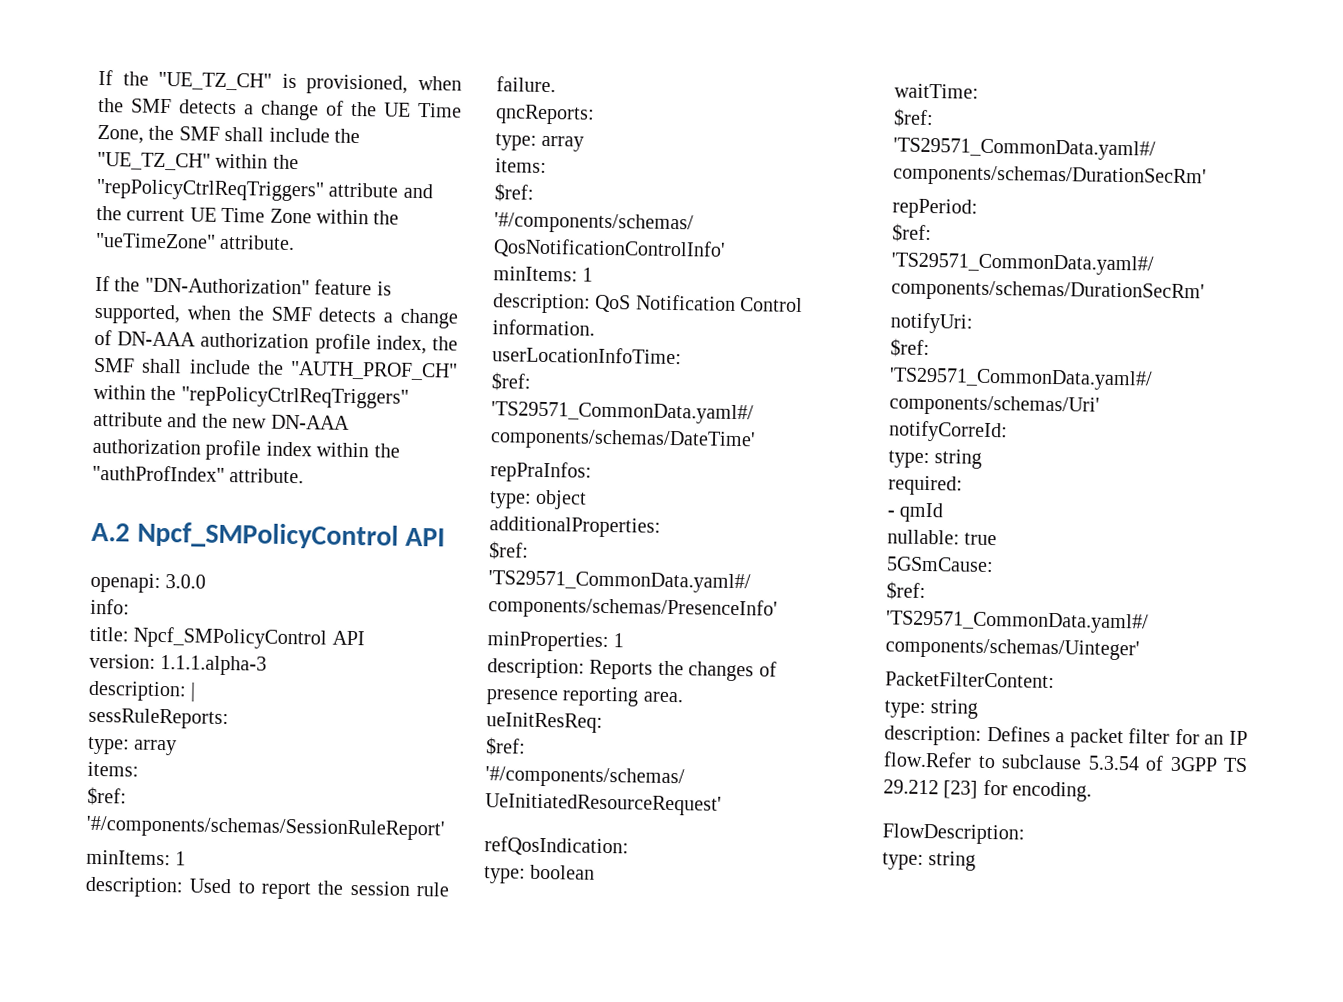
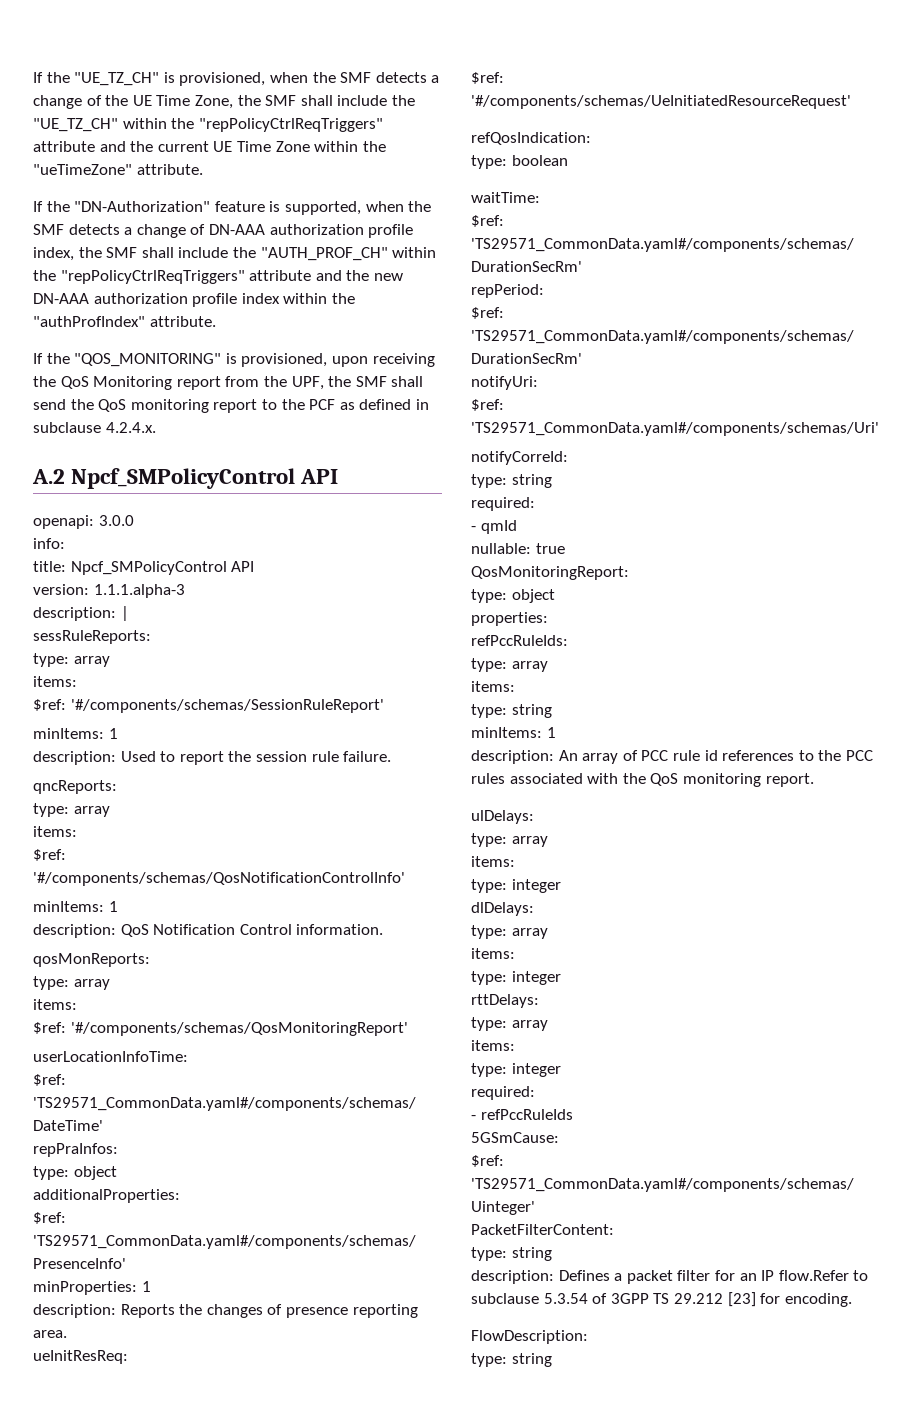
+ If the "QOS_MONITORING" is provisioned, upon receiving the QoS Monitoring report from the UPF, the SMF shall send the QoS monitoring report to the PCF as defined in subclause 4.2.4.x.
+ qosMonReports:
+ type: array
+ items:
+ $ref: '#/components/schemas/QosMonitoringReport'
+ QosMonitoringReport:
+ type: object
+ properties:
+ refPccRuleIds:
+ type: array
+ items:
+ type: string
+ minItems: 1
+ description: An array of PCC rule id references to the PCC rules associated with the QoS monitoring report.
+ ulDelays:
+ type: array
+ items:
+ type: integer
+ dlDelays:
+ type: array
+ items:
+ type: integer
+ rttDelays:
+ type: array
+ items:
+ type: integer
+ required:
+ - refPccRuleIds

